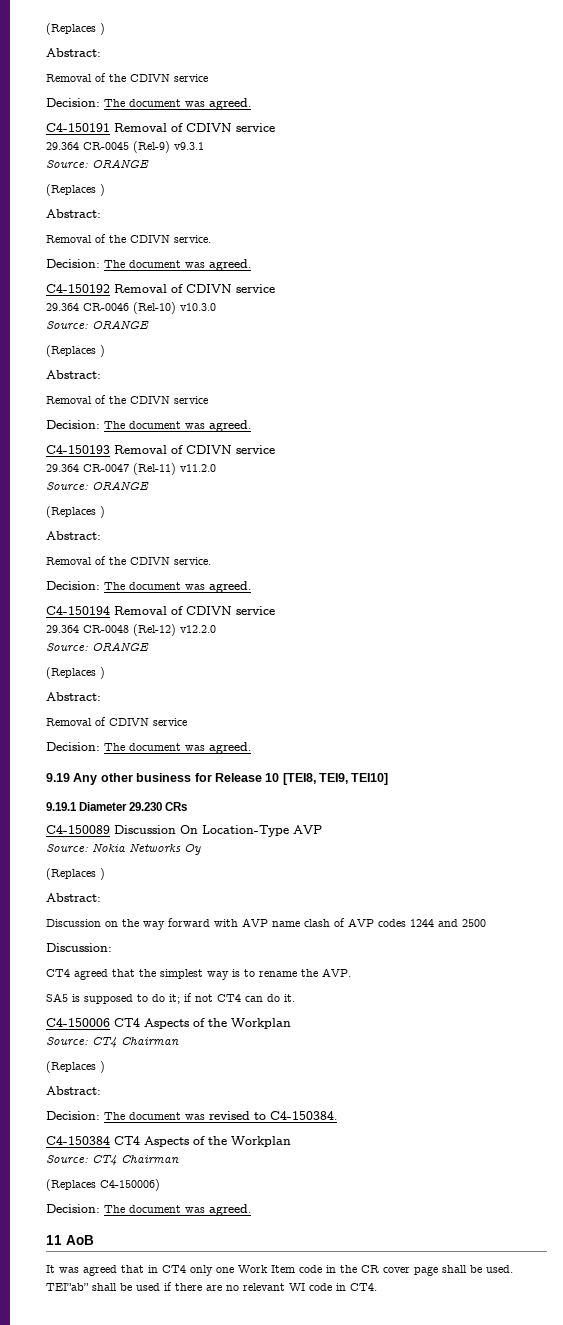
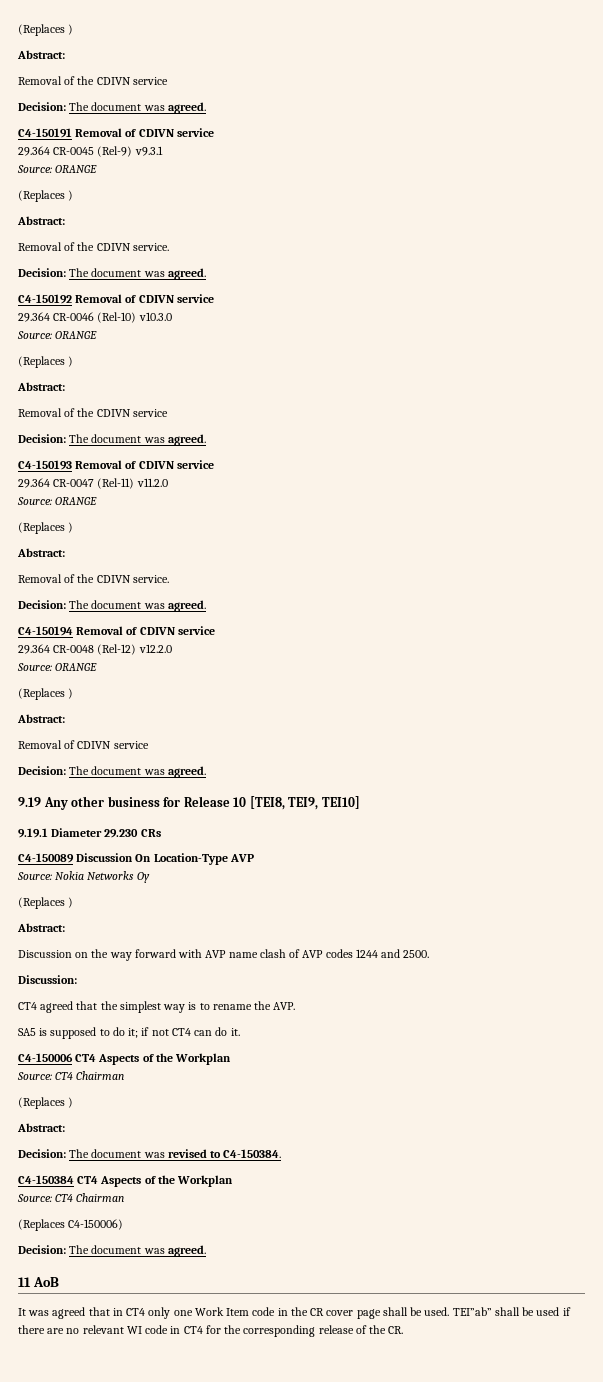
- Discussion on the way forward with AVP name clash of AVP codes 1244 and 2500
+ Discussion on the way forward with AVP name clash of AVP codes 1244 and 2500.
- TEI”ab” shall be used if there are no relevant WI code in CT4.
+ TEI”ab” shall be used if there are no relevant WI code in CT4 for the corresponding release of the CR.

